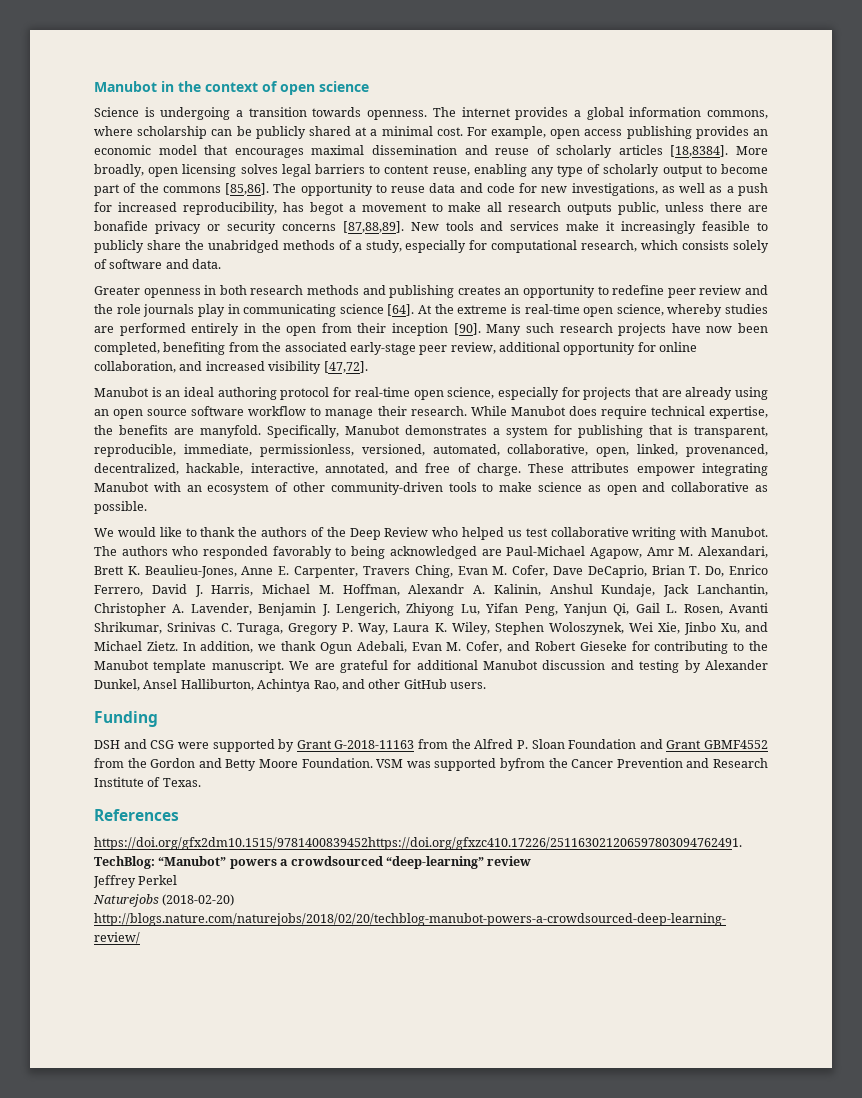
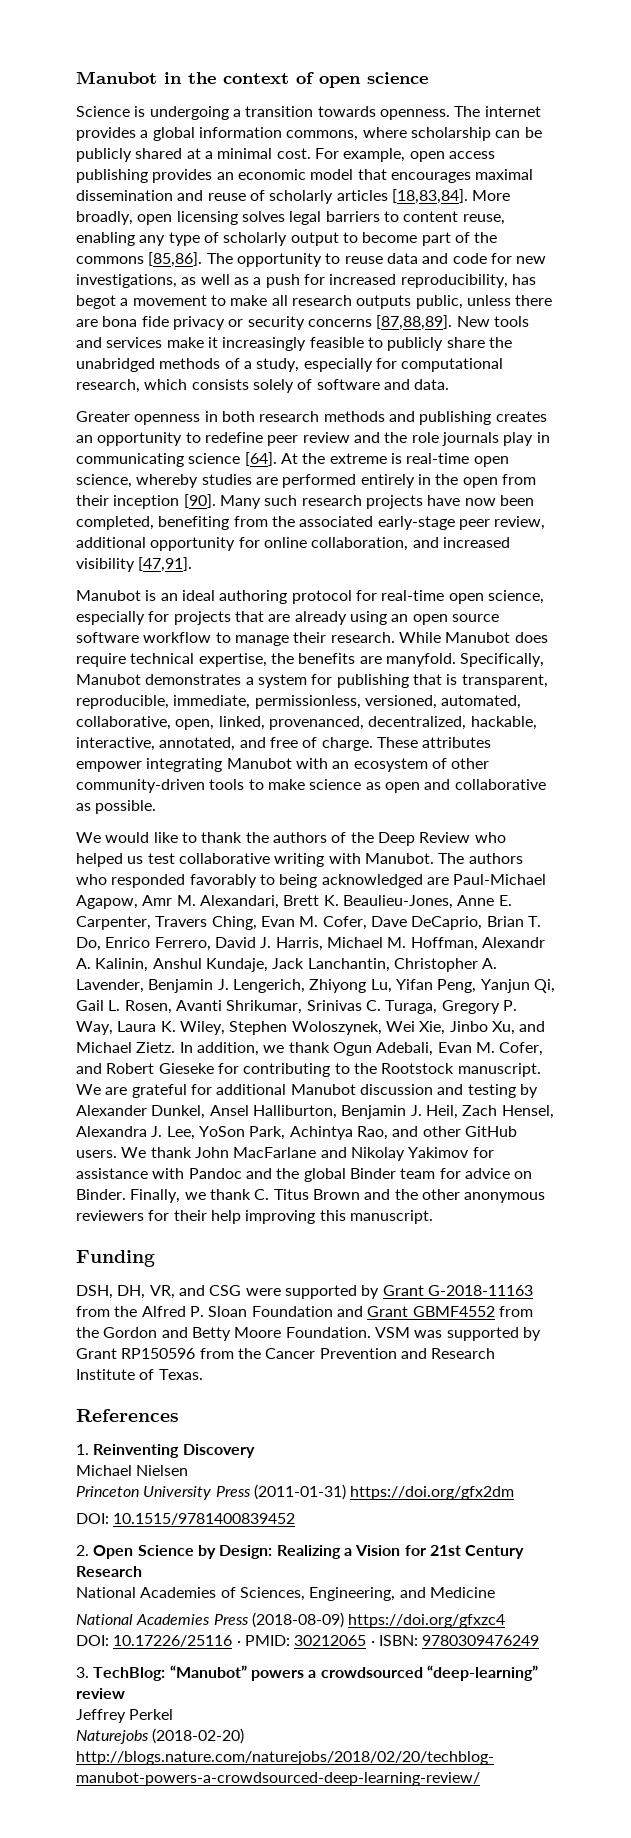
- For example, open access publishing provides an economic model that encourages maximal dissemination and reuse of scholarly articles [18,8384].
+ For example, open access publishing provides an economic model that encourages maximal dissemination and reuse of scholarly articles [18,83,84].
- The opportunity to reuse data and code for new investigations, as well as a push for increased reproducibility, has begot a movement to make all research outputs public, unless there are bonafide privacy or security concerns [87,88,89].
+ The opportunity to reuse data and code for new investigations, as well as a push for increased reproducibility, has begot a movement to make all research outputs public, unless there are bona fide privacy or security concerns [87,88,89].
- Many such research projects have now been completed, benefiting from the associated early-stage peer review, additional opportunity for online collaboration, and increased visibility [47,72].
+ Many such research projects have now been completed, benefiting from the associated early-stage peer review, additional opportunity for online collaboration, and increased visibility [47,91].
- In addition, we thank Ogun Adebali, Evan M. Cofer, and Robert Gieseke for contributing to the Manubot template manuscript.
+ In addition, we thank Ogun Adebali, Evan M. Cofer, and Robert Gieseke for contributing to the Rootstock manuscript.
- We are grateful for additional Manubot discussion and testing by Alexander Dunkel, Ansel Halliburton, Achintya Rao, and other GitHub users.
+ We are grateful for additional Manubot discussion and testing by Alexander Dunkel, Ansel Halliburton, Benjamin J. Heil, Zach Hensel, Alexandra J. Lee, YoSon Park, Achintya Rao, and other GitHub users. We thank John MacFarlane and Nikolay Yakimov for assistance with Pandoc and the global Binder team for advice on Binder. Finally, we thank C. Titus Brown and the other anonymous reviewers for their help improving this manuscript.
  Funding
- DSH and CSG were supported by Grant G-2018-11163 from the Alfred P. Sloan Foundation and Grant GBMF4552 from the Gordon and Betty Moore Foundation.
+ DSH, DH, VR, and CSG were supported by Grant G-2018-11163 from the Alfred P. Sloan Foundation and Grant GBMF4552 from the Gordon and Betty Moore Foundation.
- VSM was supported byfrom the Cancer Prevention and Research Institute of Texas.
+ VSM was supported by Grant RP150596 from the Cancer Prevention and Research Institute of Texas.
- https://doi.org/gfx2dm10.1515/9781400839452https://doi.org/gfxzc410.17226/251163021206597803094762491. TechBlog: “Manubot” powers a crowdsourced “deep-learning” review
+ 1. Reinventing Discovery
+ Michael Nielsen
+ Princeton University Press (2011-01-31) https://doi.org/gfx2dm
+ DOI: 10.1515/9781400839452
+ 2. Open Science by Design: Realizing a Vision for 21st Century Research
+ National Academies of Sciences, Engineering, and Medicine
+ National Academies Press (2018-08-09) https://doi.org/gfxzc4
+ DOI: 10.17226/25116 · PMID: 30212065 · ISBN: 9780309476249
+ 3. TechBlog: “Manubot” powers a crowdsourced “deep-learning” review

